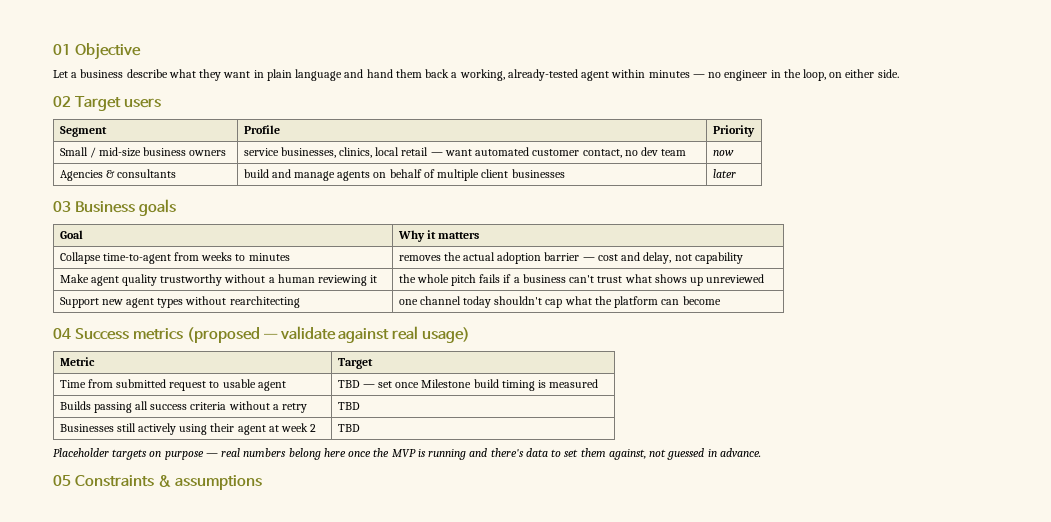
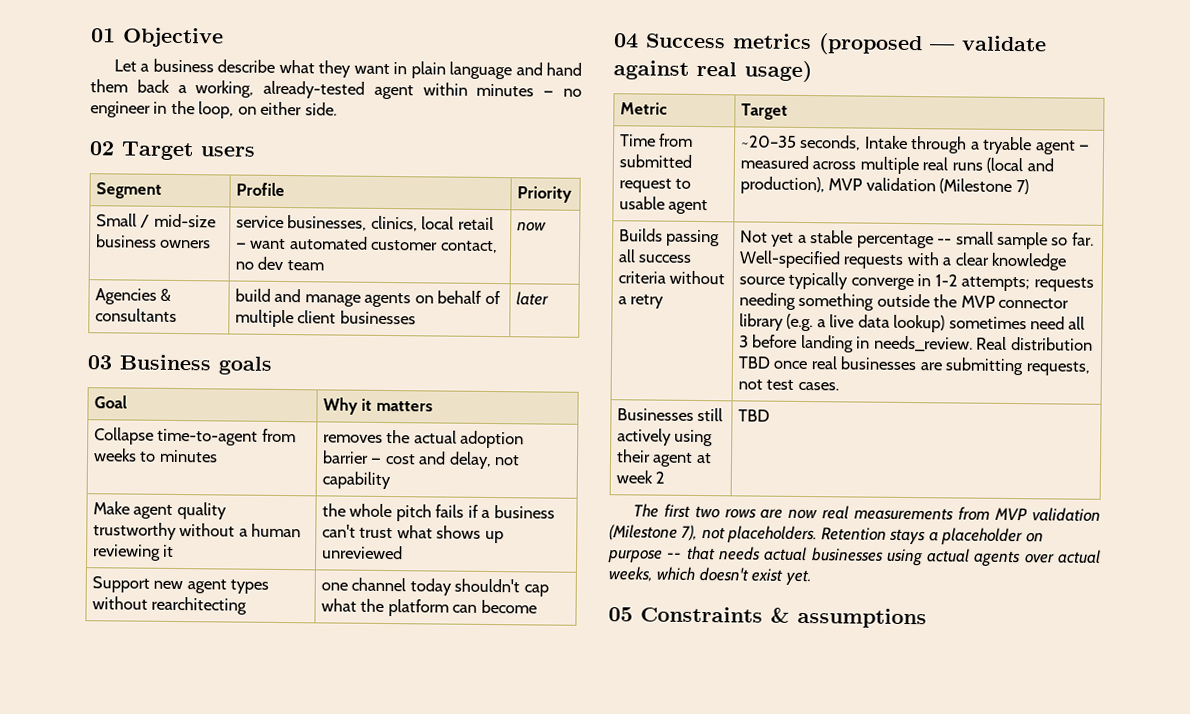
- Time from submitted request to usable agent | TBD — set once Milestone build timing is measured
+ Time from submitted request to usable agent | ~20–35 seconds, Intake through a tryable agent — measured across multiple real runs (local and production), MVP validation (Milestone 7)
- Builds passing all success criteria without a retry | TBD
+ Builds passing all success criteria without a retry | Not yet a stable percentage -- small sample so far. Well-specified requests with a clear knowledge source typically converge in 1-2 attempts; requests needing something outside the MVP connector library (e.g. a live data lookup) sometimes need all 3 before landing in needs_review. Real distribution TBD once real businesses are submitting requests, not test cases.
- Placeholder targets on purpose — real numbers belong here once the MVP is running and there's data to set them against, not guessed in advance.
+ The first two rows are now real measurements from MVP validation (Milestone 7), not placeholders. Retention stays a placeholder on purpose -- that needs actual businesses using actual agents over actual weeks, which doesn't exist yet.

